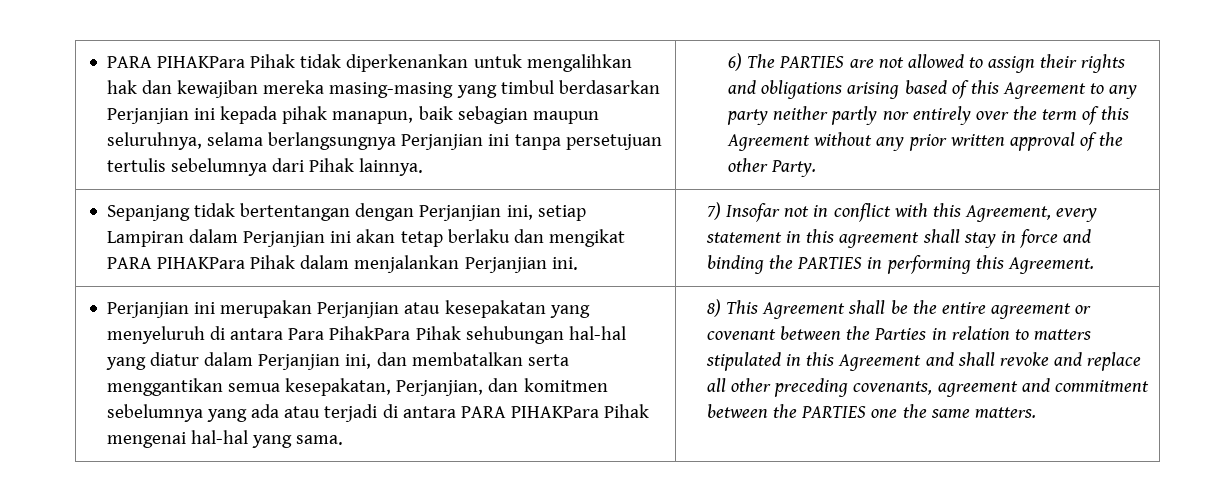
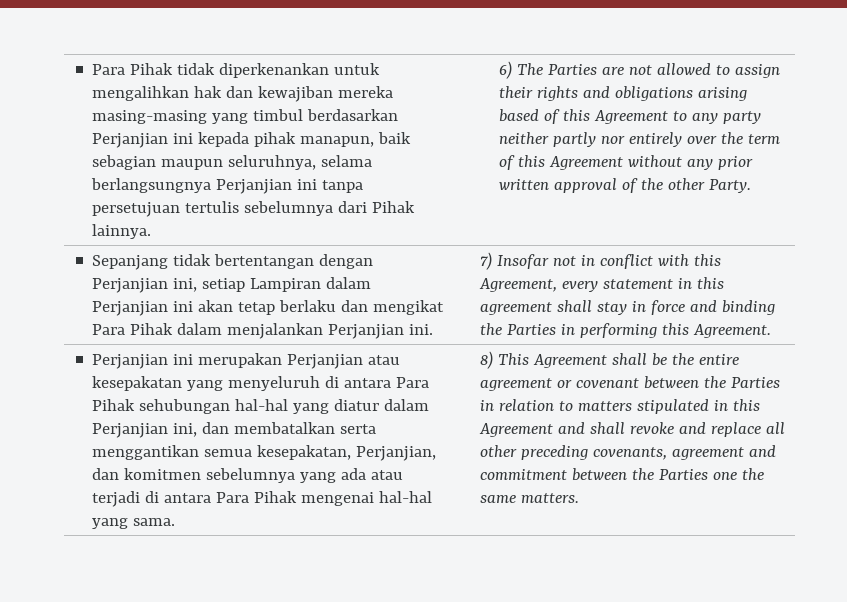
- PARA PIHAKPara Pihak tidak diperkenankan untuk mengalihkan hak dan kewajiban mereka masing-masing yang timbul berdasarkan Perjanjian ini kepada pihak manapun, baik sebagian maupun seluruhnya, selama berlangsungnya Perjanjian ini tanpa persetujuan tertulis sebelumnya dari Pihak lainnya.
+ Para Pihak tidak diperkenankan untuk mengalihkan hak dan kewajiban mereka masing-masing yang timbul berdasarkan Perjanjian ini kepada pihak manapun, baik sebagian maupun seluruhnya, selama berlangsungnya Perjanjian ini tanpa persetujuan tertulis sebelumnya dari Pihak lainnya.
- 6) The PARTIES are not allowed to assign their rights and obligations arising based of this Agreement to any party neither partly nor entirely over the term of this Agreement without any prior written approval of the other Party.
+ 6) The Parties are not allowed to assign their rights and obligations arising based of this Agreement to any party neither partly nor entirely over the term of this Agreement without any prior written approval of the other Party.
- Sepanjang tidak bertentangan dengan Perjanjian ini, setiap Lampiran dalam Perjanjian ini akan tetap berlaku dan mengikat PARA PIHAKPara Pihak dalam menjalankan Perjanjian ini.
+ Sepanjang tidak bertentangan dengan Perjanjian ini, setiap Lampiran dalam Perjanjian ini akan tetap berlaku dan mengikat Para Pihak dalam menjalankan Perjanjian ini.
- 7) Insofar not in conflict with this Agreement, every statement in this agreement shall stay in force and binding the PARTIES in performing this Agreement.
+ 7) Insofar not in conflict with this Agreement, every statement in this agreement shall stay in force and binding the Parties in performing this Agreement.
- Perjanjian ini merupakan Perjanjian atau kesepakatan yang menyeluruh di antara Para PihakPara Pihak sehubungan hal-hal yang diatur dalam Perjanjian ini, dan membatalkan serta menggantikan semua kesepakatan, Perjanjian, dan komitmen sebelumnya yang ada atau terjadi di antara PARA PIHAKPara Pihak mengenai hal-hal yang sama.
+ Perjanjian ini merupakan Perjanjian atau kesepakatan yang menyeluruh di antara Para Pihak sehubungan hal-hal yang diatur dalam Perjanjian ini, dan membatalkan serta menggantikan semua kesepakatan, Perjanjian, dan komitmen sebelumnya yang ada atau terjadi di antara Para Pihak mengenai hal-hal yang sama.
- 8) This Agreement shall be the entire agreement or covenant between the Parties in relation to matters stipulated in this Agreement and shall revoke and replace all other preceding covenants, agreement and commitment between the PARTIES one the same matters.
+ 8) This Agreement shall be the entire agreement or covenant between the Parties in relation to matters stipulated in this Agreement and shall revoke and replace all other preceding covenants, agreement and commitment between the Parties one the same matters.

